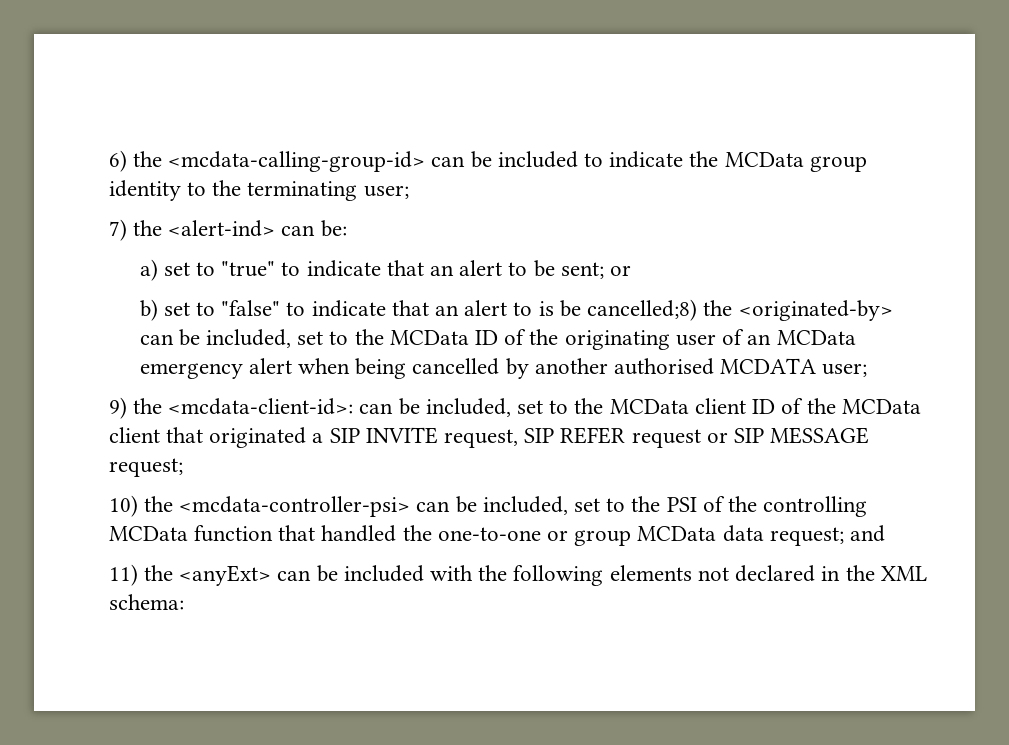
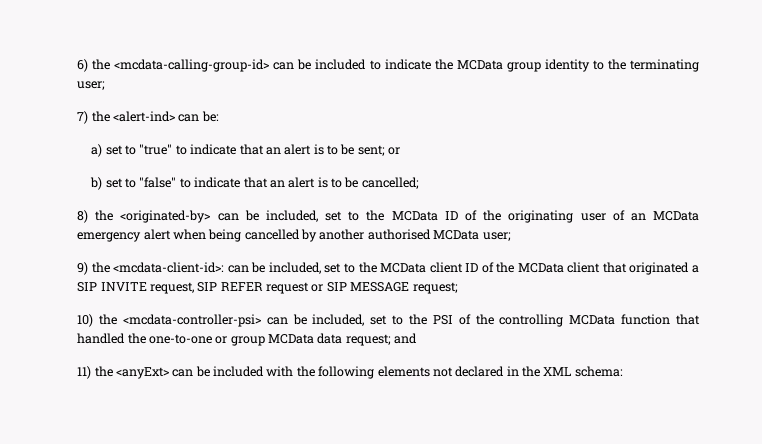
- a) set to "true" to indicate that an alert to be sent; or
+ a) set to "true" to indicate that an alert is to be sent; or
- b) set to "false" to indicate that an alert to is be cancelled;8) the <originated-by> can be included, set to the MCData ID of the originating user of an MCData emergency alert when being cancelled by another authorised MCDATA user;
+ b) set to "false" to indicate that an alert is to be cancelled;
+ 8) the <originated-by> can be included, set to the MCData ID of the originating user of an MCData emergency alert when being cancelled by another authorised MCData user;

